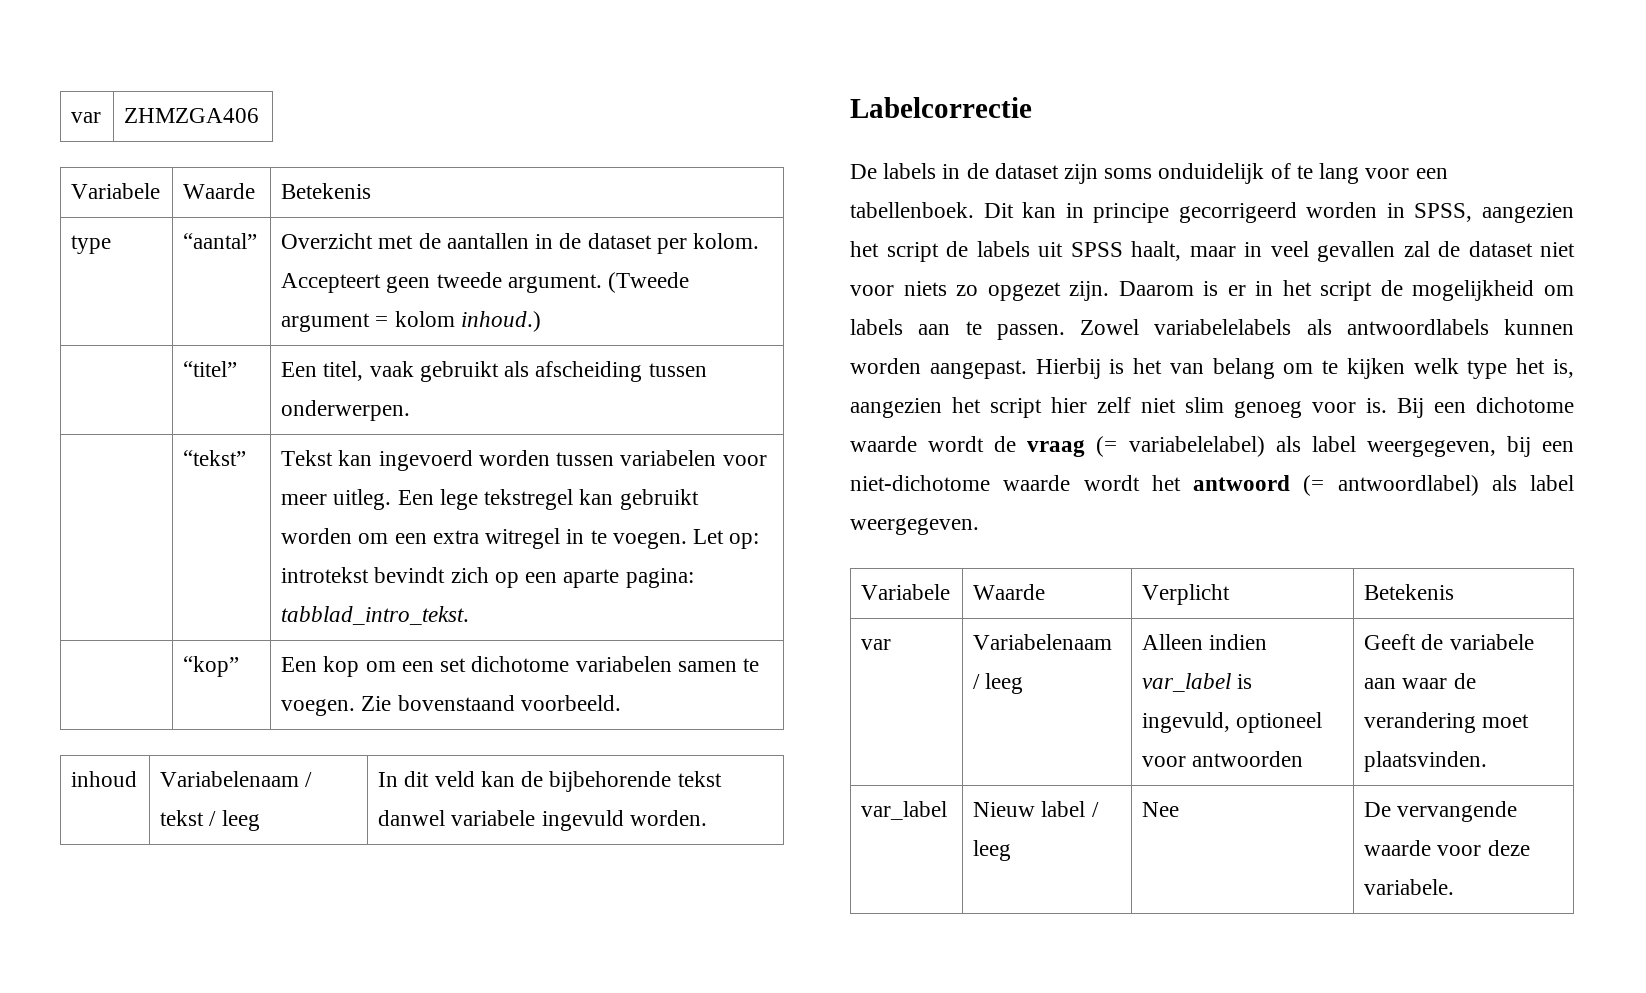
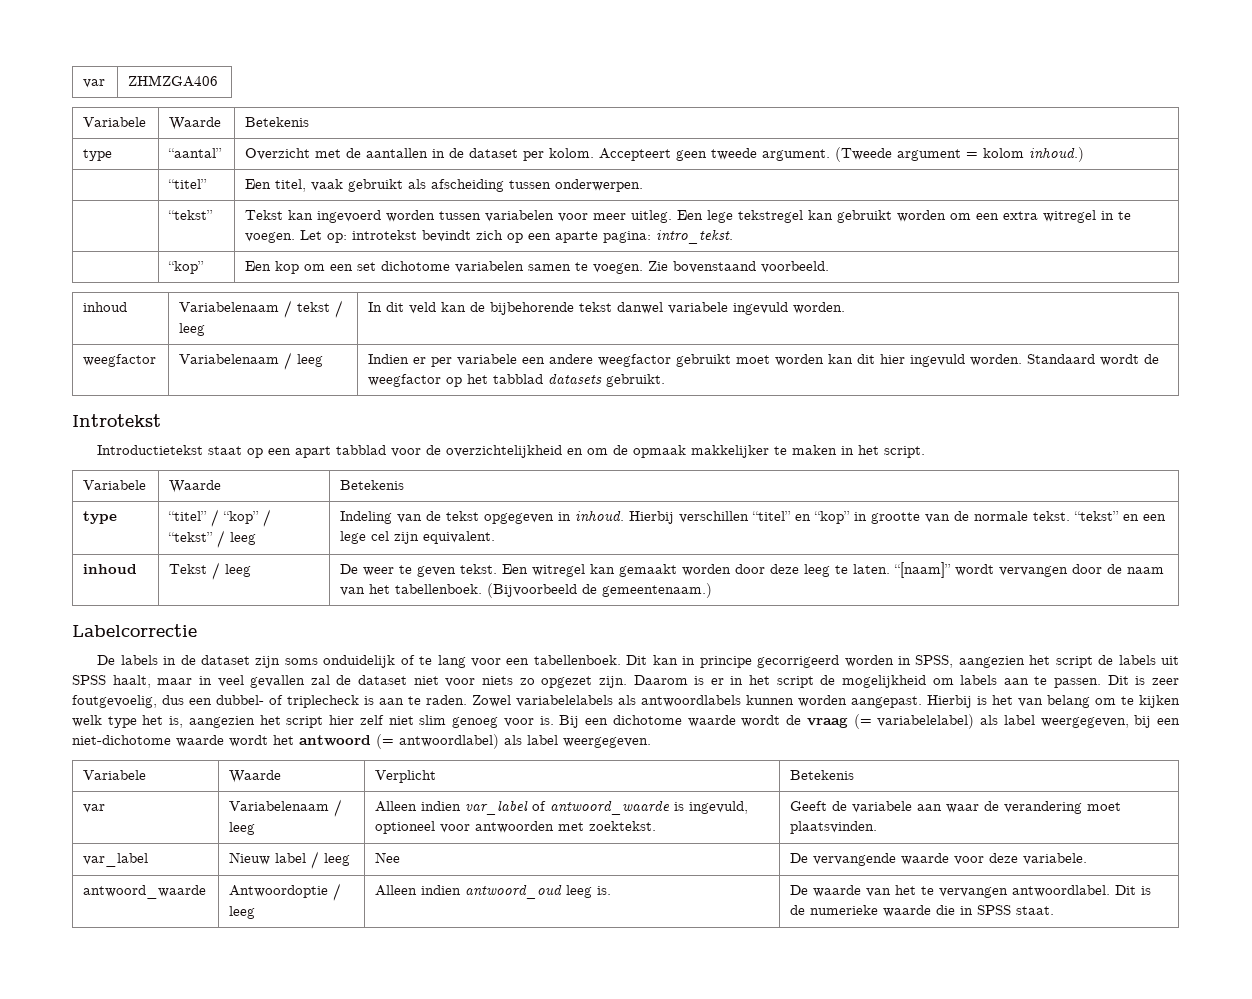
- | “tekst” | Tekst kan ingevoerd worden tussen variabelen voor meer uitleg. Een lege tekstregel kan gebruikt worden om een extra witregel in te voegen. Let op: introtekst bevindt zich op een aparte pagina: tabblad_intro_tekst.
+ | “tekst” | Tekst kan ingevoerd worden tussen variabelen voor meer uitleg. Een lege tekstregel kan gebruikt worden om een extra witregel in te voegen. Let op: introtekst bevindt zich op een aparte pagina: intro_tekst.
+ weegfactor | Variabelenaam / leeg | Indien er per variabele een andere weegfactor gebruikt moet worden kan dit hier ingevuld worden. Standaard wordt de weegfactor op het tabblad datasets gebruikt.
+ Introtekst
+ Introductietekst staat op een apart tabblad voor de overzichtelijkheid en om de opmaak makkelijker te maken in het script.
+ Variabele | Waarde | Betekenis
+ type | “titel” / “kop” / “tekst” / leeg | Indeling van de tekst opgegeven in inhoud. Hierbij verschillen “titel” en “kop” in grootte van de normale tekst. “tekst” en een lege cel zijn equivalent.
+ inhoud | Tekst / leeg | De weer te geven tekst. Een witregel kan gemaakt worden door deze leeg te laten. “[naam]” wordt vervangen door de naam van het tabellenboek. (Bijvoorbeeld de gemeentenaam.)
+ Dit is zeer foutgevoelig, dus een dubbel- of triplecheck is aan te raden.
- var | Variabelenaam / leeg | Alleen indien var_label is ingevuld, optioneel voor antwoorden | Geeft de variabele aan waar de verandering moet plaatsvinden.
+ var | Variabelenaam / leeg | Alleen indien var_label of antwoord_waarde is ingevuld, optioneel voor antwoorden met zoektekst. | Geeft de variabele aan waar de verandering moet plaatsvinden.
+ antwoord_waarde | Antwoordoptie / leeg | Alleen indien antwoord_oud leeg is. | De waarde van het te vervangen antwoordlabel. Dit is de numerieke waarde die in SPSS staat.

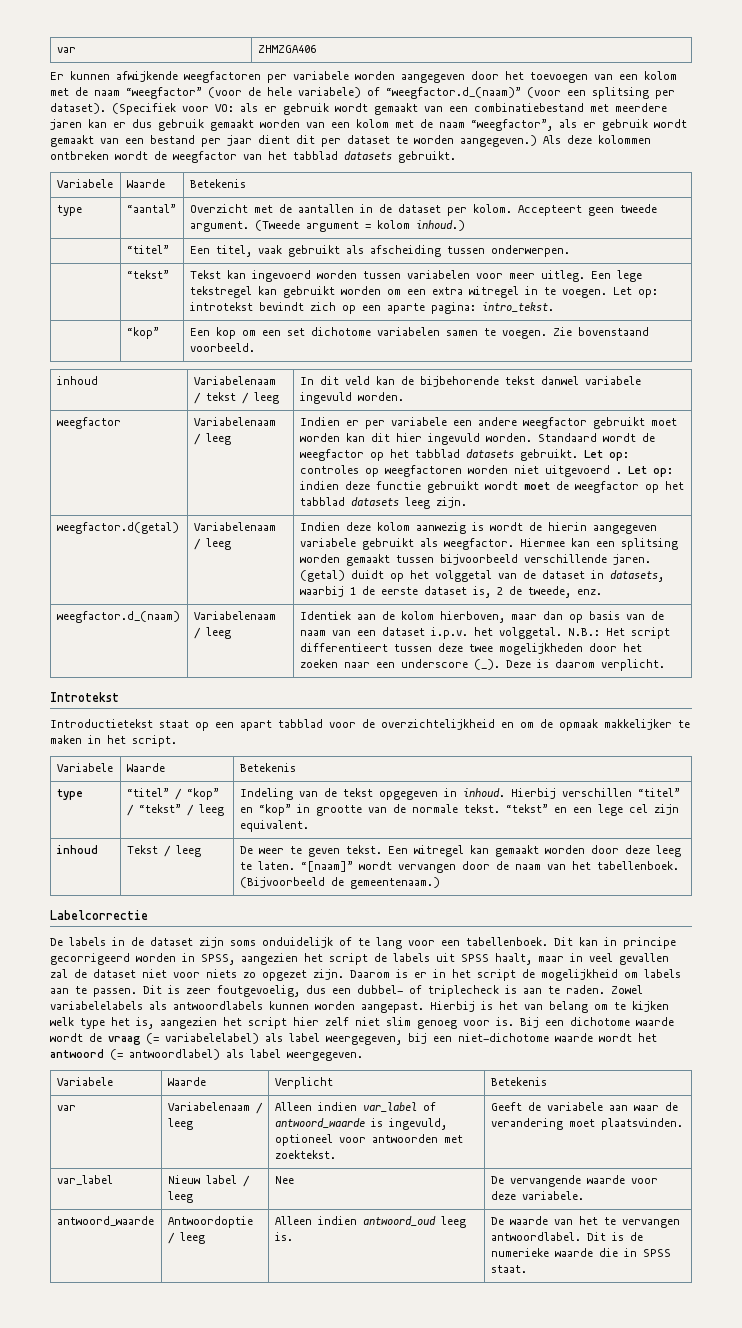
+ Er kunnen afwijkende weegfactoren per variabele worden aangegeven door het toevoegen van een kolom met de naam “weegfactor” (voor de hele variabele) of “weegfactor.d_(naam)” (voor een splitsing per dataset). (Specifiek voor VO: als er gebruik wordt gemaakt van een combinatiebestand met meerdere jaren kan er dus gebruik gemaakt worden van een kolom met de naam “weegfactor”, als er gebruik wordt gemaakt van een bestand per jaar dient dit per dataset te worden aangegeven.) Als deze kolommen ontbreken wordt de weegfactor van het tabblad datasets gebruikt.
+ Let op: controles op weegfactoren worden niet uitgevoerd . Let op: indien deze functie gebruikt wordt moet de weegfactor op het tabblad datasets leeg zijn.
+ weegfactor.d(getal) | Variabelenaam / leeg | Indien deze kolom aanwezig is wordt de hierin aangegeven variabele gebruikt als weegfactor. Hiermee kan een splitsing worden gemaakt tussen bijvoorbeeld verschillende jaren. (getal) duidt op het volggetal van de dataset in datasets, waarbij 1 de eerste dataset is, 2 de tweede, enz.
+ weegfactor.d_(naam) | Variabelenaam / leeg | Identiek aan de kolom hierboven, maar dan op basis van de naam van een dataset i.p.v. het volggetal. N.B.: Het script differentieert tussen deze twee mogelijkheden door het zoeken naar een underscore (_). Deze is daarom verplicht.

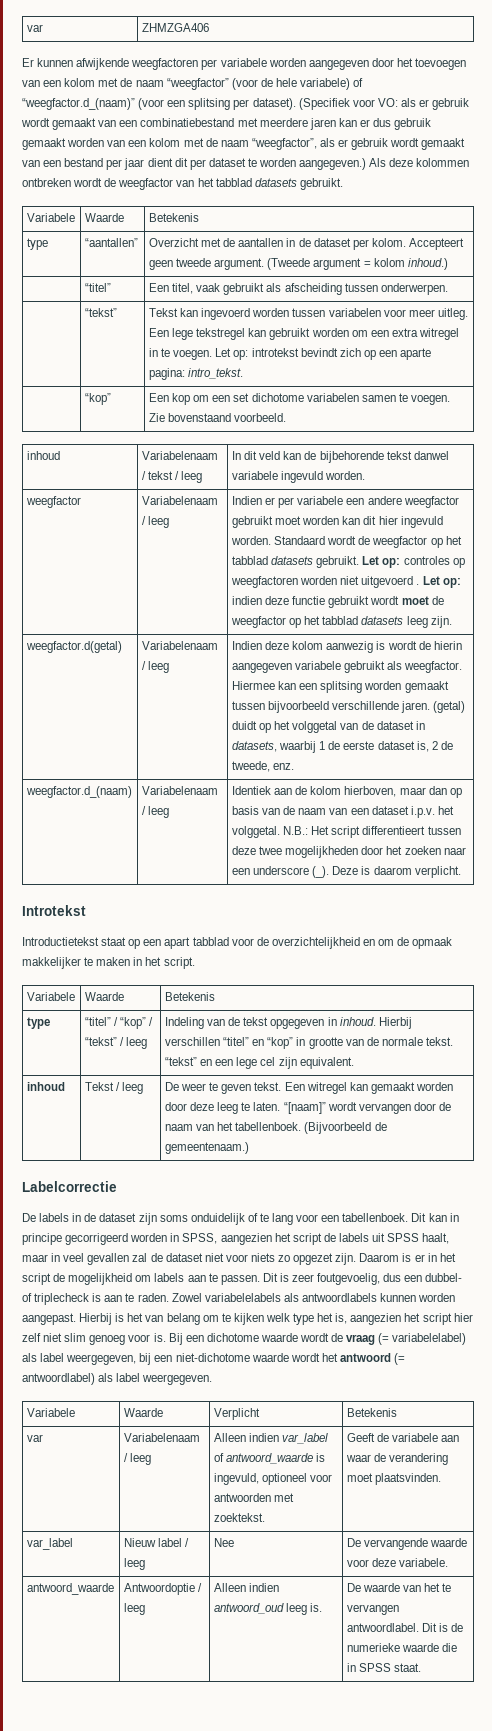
- type | “aantal” | Overzicht met de aantallen in de dataset per kolom. Accepteert geen tweede argument. (Tweede argument = kolom inhoud.)
+ type | “aantallen” | Overzicht met de aantallen in de dataset per kolom. Accepteert geen tweede argument. (Tweede argument = kolom inhoud.)

